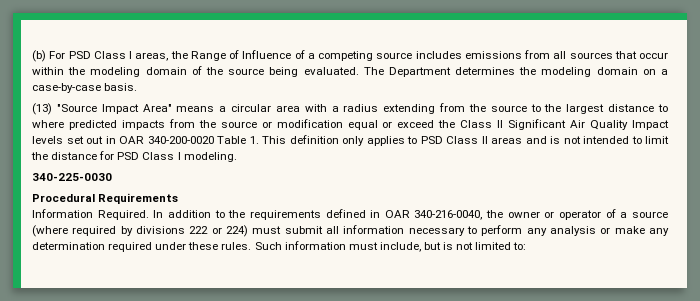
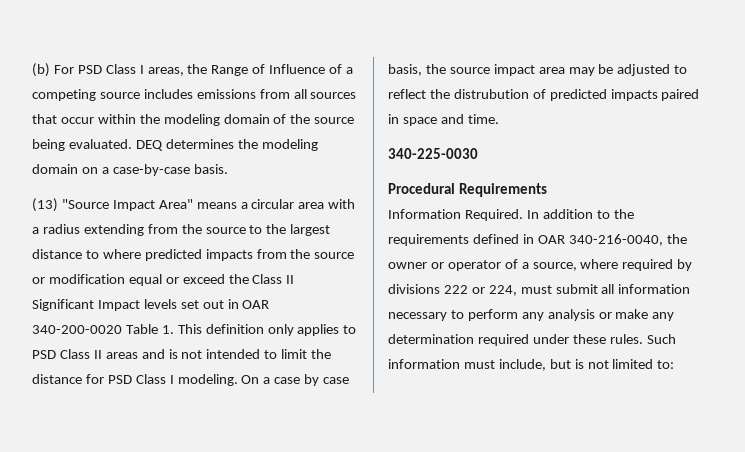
- The Department determines the modeling domain on a case-by-case basis.
+ DEQ determines the modeling domain on a case-by-case basis.
- (13) "Source Impact Area" means a circular area with a radius extending from the source to the largest distance to where predicted impacts from the source or modification equal or exceed the Class II Significant Air Quality Impact levels set out in OAR 340-200-0020 Table 1. This definition only applies to PSD Class II areas and is not intended to limit the distance for PSD Class I modeling.
+ (13) "Source Impact Area" means a circular area with a radius extending from the source to the largest distance to where predicted impacts from the source or modification equal or exceed the Class II Significant Impact levels set out in OAR 340-200-0020 Table 1. This definition only applies to PSD Class II areas and is not intended to limit the distance for PSD Class I modeling. On a case by case basis, the source impact area may be adjusted to reflect the distrubution of predicted impacts paired in space and time.
- In addition to the requirements defined in OAR 340-216-0040, the owner or operator of a source (where required by divisions 222 or 224) must submit all information necessary to perform any analysis or make any determination required under these rules.
+ In addition to the requirements defined in OAR 340-216-0040, the owner or operator of a source, where required by divisions 222 or 224, must submit all information necessary to perform any analysis or make any determination required under these rules.

